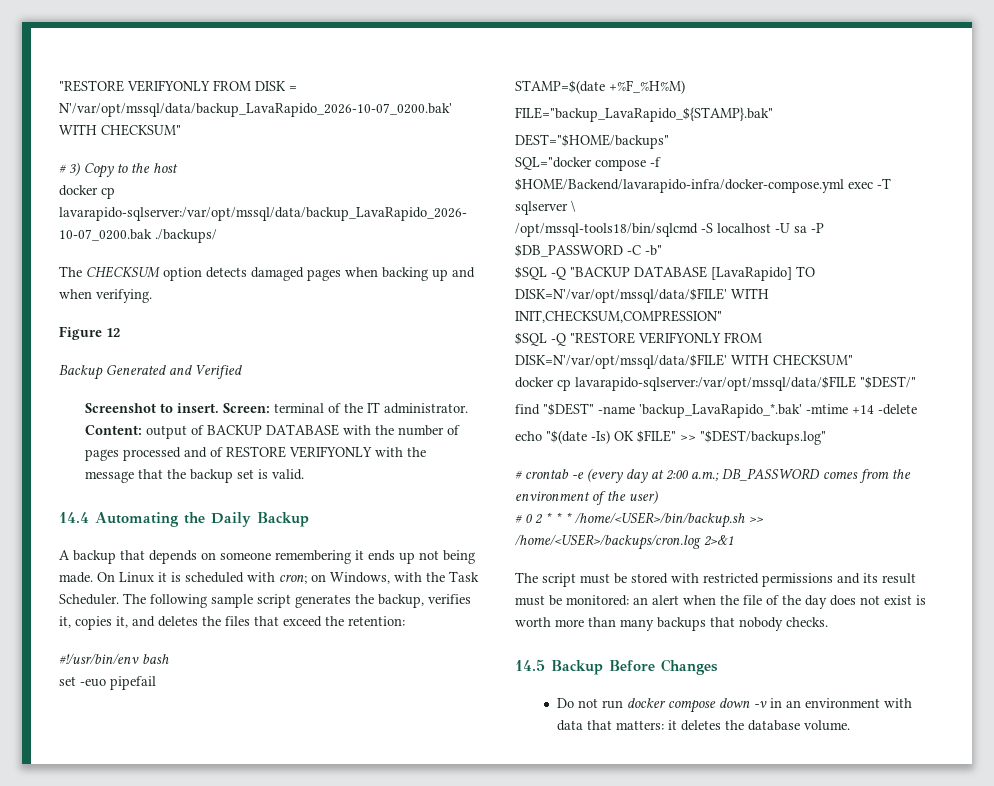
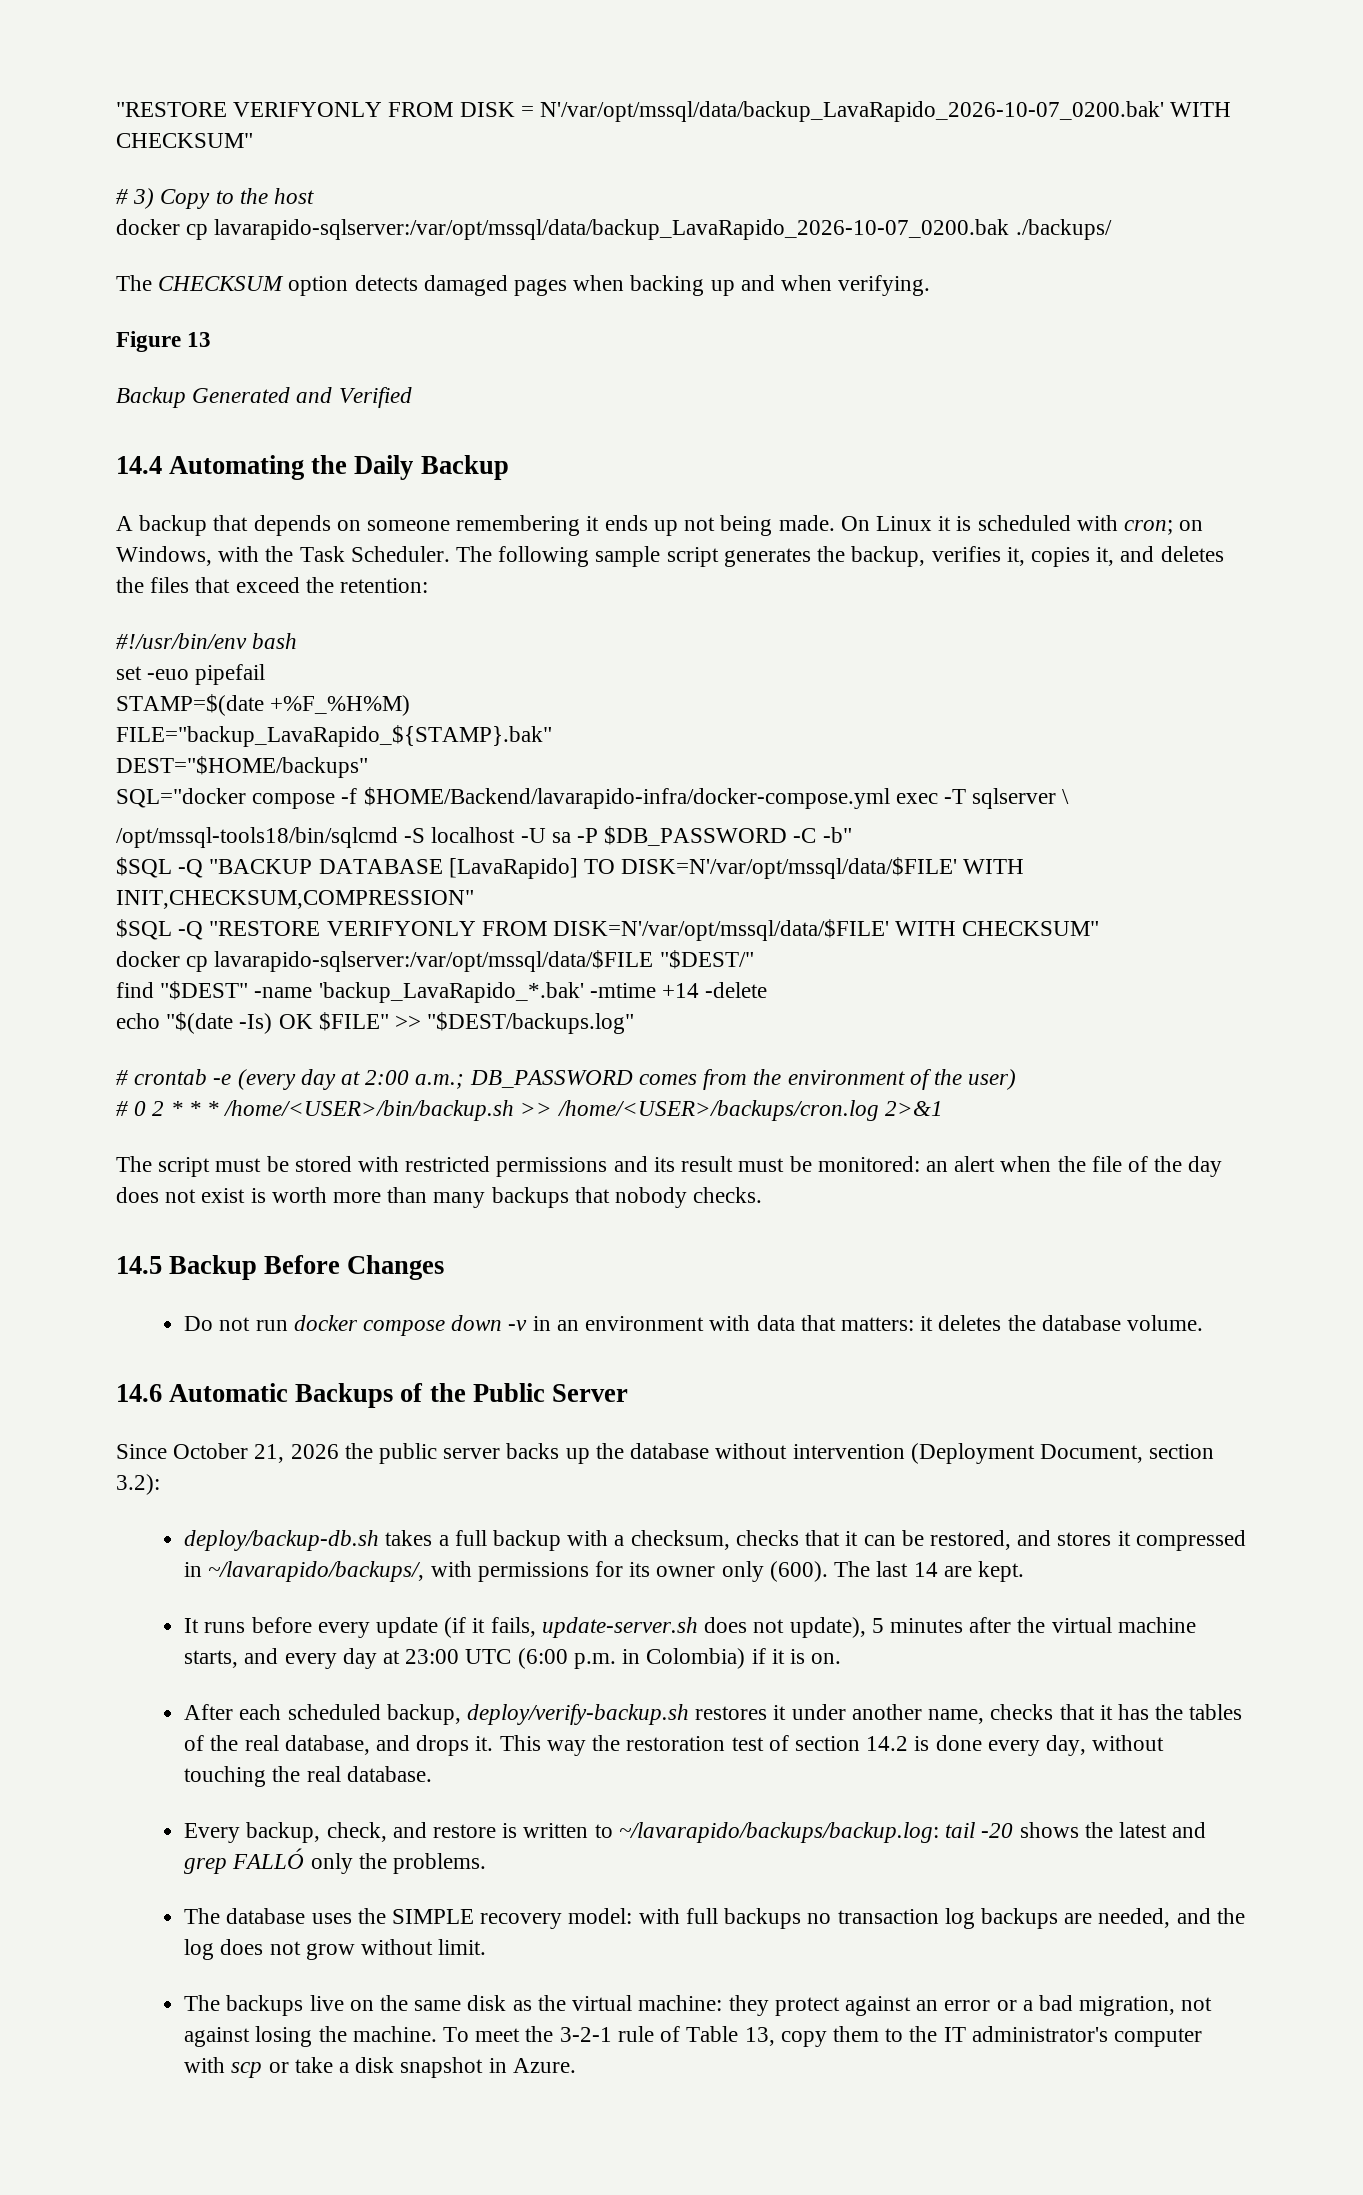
- Figure 12
+ Figure 13
- Screenshot to insert. Screen: terminal of the IT administrator. Content: output of BACKUP DATABASE with the number of pages processed and of RESTORE VERIFYONLY with the message that the backup set is valid.
+ 14.6 Automatic Backups of the Public Server
+ Since October 21, 2026 the public server backs up the database without intervention (Deployment Document, section 3.2):
+ deploy/backup-db.sh takes a full backup with a checksum, checks that it can be restored, and stores it compressed in ~/lavarapido/backups/, with permissions for its owner only (600). The last 14 are kept.
+ It runs before every update (if it fails, update-server.sh does not update), 5 minutes after the virtual machine starts, and every day at 23:00 UTC (6:00 p.m. in Colombia) if it is on.
+ After each scheduled backup, deploy/verify-backup.sh restores it under another name, checks that it has the tables of the real database, and drops it. This way the restoration test of section 14.2 is done every day, without touching the real database.
+ Every backup, check, and restore is written to ~/lavarapido/backups/backup.log: tail -20 shows the latest and grep FALLÓ only the problems.
+ The database uses the SIMPLE recovery model: with full backups no transaction log backups are needed, and the log does not grow without limit.
+ The backups live on the same disk as the virtual machine: they protect against an error or a bad migration, not against losing the machine. To meet the 3-2-1 rule of Table 13, copy them to the IT administrator's computer with scp or take a disk snapshot in Azure.

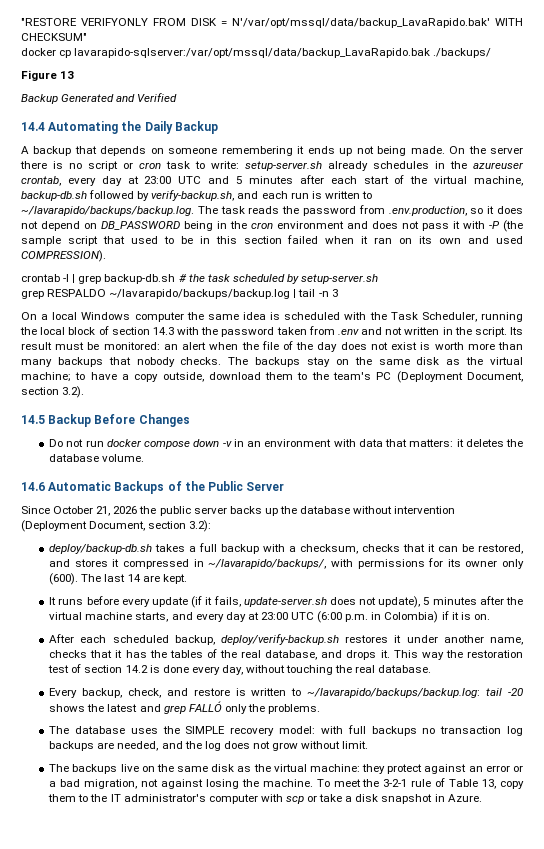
- "RESTORE VERIFYONLY FROM DISK = N'/var/opt/mssql/data/backup_LavaRapido_2026-10-07_0200.bak' WITH CHECKSUM"
- # 3) Copy to the host
- docker cp lavarapido-sqlserver:/var/opt/mssql/data/backup_LavaRapido_2026-10-07_0200.bak ./backups/
+ "RESTORE VERIFYONLY FROM DISK = N'/var/opt/mssql/data/backup_LavaRapido.bak' WITH CHECKSUM"
+ docker cp lavarapido-sqlserver:/var/opt/mssql/data/backup_LavaRapido.bak ./backups/
- The CHECKSUM option detects damaged pages when backing up and when verifying.
- On Linux it is scheduled with cron; on Windows, with the Task Scheduler. The following sample script generates the backup, verifies it, copies it, and deletes the files that exceed the retention:
- #!/usr/bin/env bash
- set -euo pipefail
- STAMP=$(date +%F_%H%M)
- FILE="backup_LavaRapido_${STAMP}.bak"
- DEST="$HOME/backups"
- SQL="docker compose -f $HOME/Backend/lavarapido-infra/docker-compose.yml exec -T sqlserver \
- /opt/mssql-tools18/bin/sqlcmd -S localhost -U sa -P $DB_PASSWORD -C -b"
- $SQL -Q "BACKUP DATABASE [LavaRapido] TO DISK=N'/var/opt/mssql/data/$FILE' WITH INIT,CHECKSUM,COMPRESSION"
- $SQL -Q "RESTORE VERIFYONLY FROM DISK=N'/var/opt/mssql/data/$FILE' WITH CHECKSUM"
- docker cp lavarapido-sqlserver:/var/opt/mssql/data/$FILE "$DEST/"
- find "$DEST" -name 'backup_LavaRapido_*.bak' -mtime +14 -delete
- echo "$(date -Is) OK $FILE" >> "$DEST/backups.log"
- # crontab -e (every day at 2:00 a.m.; DB_PASSWORD comes from the environment of the user)
- # 0 2 * * * /home/<USER>/bin/backup.sh >> /home/<USER>/backups/cron.log 2>&1
- The script must be stored with restricted permissions and its result must be monitored: an alert when the file of the day does not exist is worth more than many backups that nobody checks.
+ On the server there is no script or cron task to write: setup-server.sh already schedules in the azureuser crontab, every day at 23:00 UTC and 5 minutes after each start of the virtual machine, backup-db.sh followed by verify-backup.sh, and each run is written to ~/lavarapido/backups/backup.log. The task reads the password from .env.production, so it does not depend on DB_PASSWORD being in the cron environment and does not pass it with -P (the sample script that used to be in this section failed when it ran on its own and used COMPRESSION).
+ crontab -l | grep backup-db.sh # the task scheduled by setup-server.sh
+ grep RESPALDO ~/lavarapido/backups/backup.log | tail -n 3
+ On a local Windows computer the same idea is scheduled with the Task Scheduler, running the local block of section 14.3 with the password taken from .env and not written in the script. Its result must be monitored: an alert when the file of the day does not exist is worth more than many backups that nobody checks. The backups stay on the same disk as the virtual machine; to have a copy outside, download them to the team's PC (Deployment Document, section 3.2).

